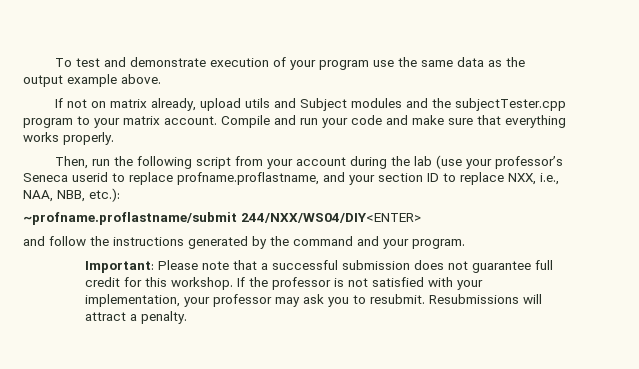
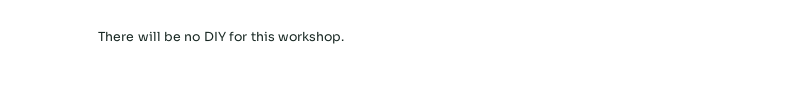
- To test and demonstrate execution of your program use the same data as the output example above.
- If not on matrix already, upload utils and Subject modules and the subjectTester.cpp program to your matrix account. Compile and run your code and make sure that everything works properly.
- Then, run the following script from your account during the lab (use your professor’s Seneca userid to replace profname.proflastname, and your section ID to replace NXX, i.e., NAA, NBB, etc.):
- ~profname.proflastname/submit 244/NXX/WS04/DIY<ENTER>
- and follow the instructions generated by the command and your program.
- Important: Please note that a successful submission does not guarantee full credit for this workshop. If the professor is not satisfied with your implementation, your professor may ask you to resubmit. Resubmissions will attract a penalty.
+ There will be no DIY for this workshop.

